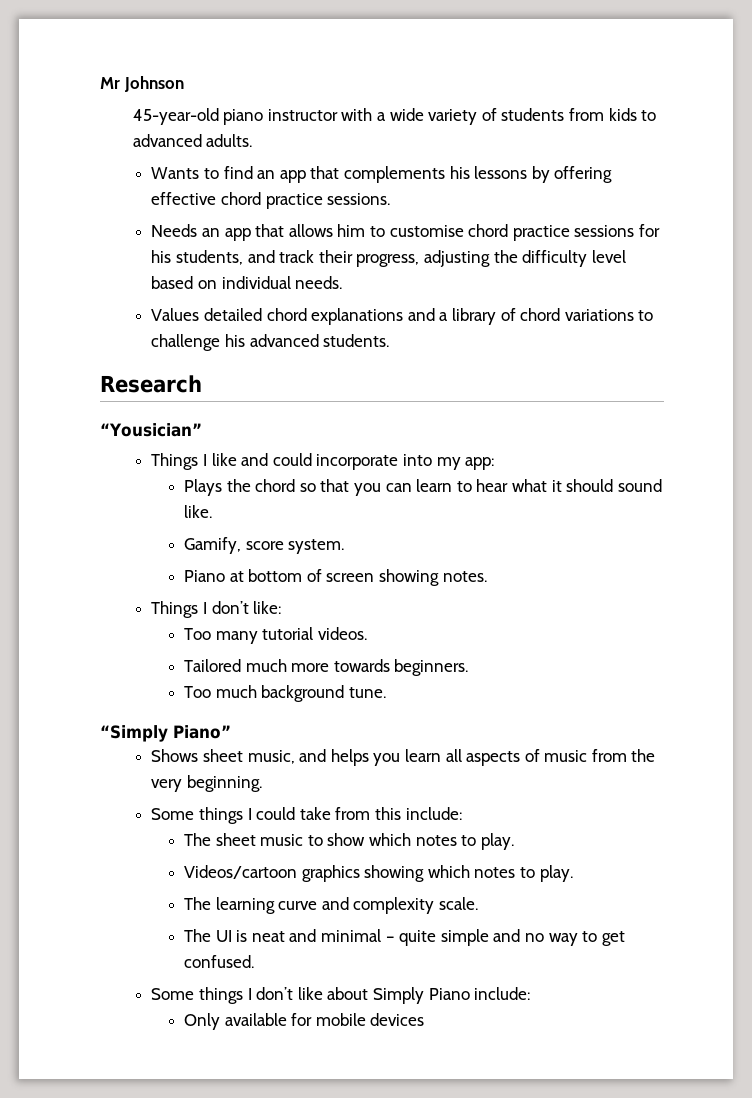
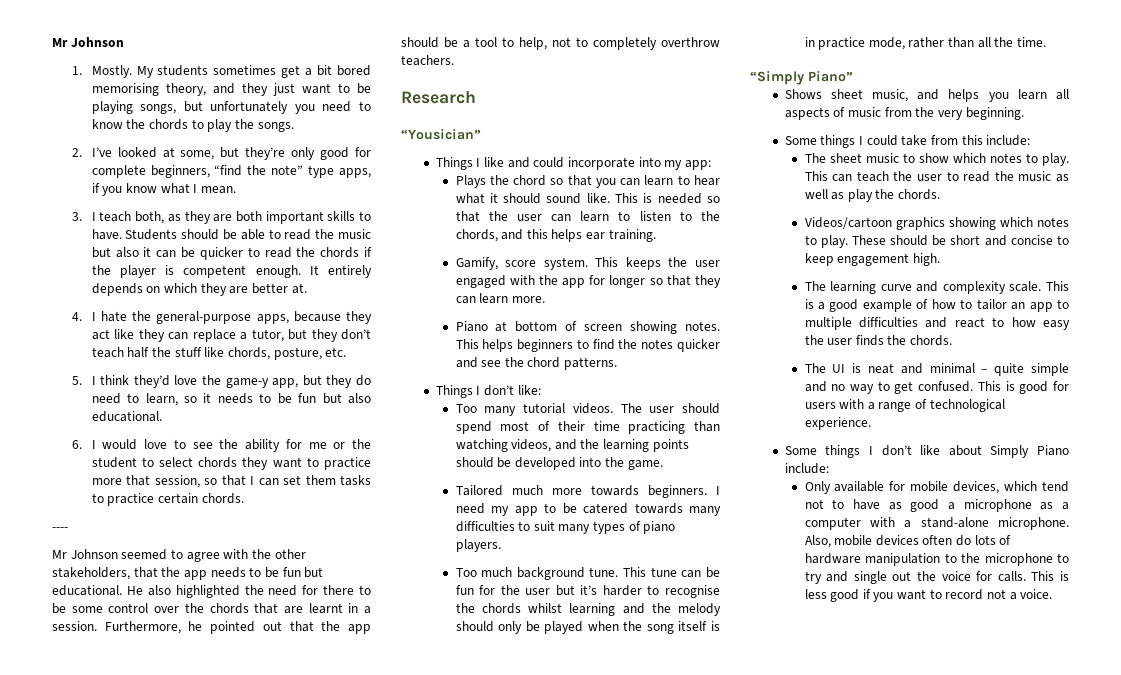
- 45-year-old piano instructor with a wide variety of students from kids to advanced adults.
- Wants to find an app that complements his lessons by offering effective chord practice sessions.
- Needs an app that allows him to customise chord practice sessions for his students, and track their progress, adjusting the difficulty level based on individual needs.
- Values detailed chord explanations and a library of chord variations to challenge his advanced students.
+ 1. Mostly. My students sometimes get a bit bored memorising theory, and they just want to be playing songs, but unfortunately you need to know the chords to play the songs.
+ 2. I’ve looked at some, but they’re only good for complete beginners, “find the note” type apps, if you know what I mean.
+ 3. I teach both, as they are both important skills to have. Students should be able to read the music but also it can be quicker to read the chords if the player is competent enough. It entirely depends on which they are better at.
+ 4. I hate the general-purpose apps, because they act like they can replace a tutor, but they don’t teach half the stuff like chords, posture, etc.
+ 5. I think they’d love the game-y app, but they do need to learn, so it needs to be fun but also educational.
+ 6. I would love to see the ability for me or the student to select chords they want to practice more that session, so that I can set them tasks to practice certain chords.
+ ----
+ Mr Johnson seemed to agree with the other stakeholders, that the app needs to be fun but educational. He also highlighted the need for there to be some control over the chords that are learnt in a session. Furthermore, he pointed out that the app should be a tool to help, not to completely overthrow teachers.
- Plays the chord so that you can learn to hear what it should sound like.
- Gamify, score system.
+ Plays the chord so that you can learn to hear what it should sound like. This is needed so that the user can learn to listen to the chords, and this helps ear training.
+ Gamify, score system. This keeps the user engaged with the app for longer so that they can learn more.
+ This helps beginners to find the notes quicker and see the chord patterns.
+ The user should spend most of their time practicing than watching videos, and the learning points should be developed into the game.
- Tailored much more towards beginners.
- Too much background tune.
+ Tailored much more towards beginners. I need my app to be catered towards many difficulties to suit many types of piano players.
+ Too much background tune. This tune can be fun for the user but it’s harder to recognise the chords whilst learning and the melody should only be played when the song itself is in practice mode, rather than all the time.
+ This can teach the user to read the music as well as play the chords.
+ These should be short and concise to keep engagement high.
+ This is a good example of how to tailor an app to multiple difficulties and react to how easy the user finds the chords.
+ This is good for users with a range of technological experience.
- Only available for mobile devices
+ Only available for mobile devices, which tend not to have as good a microphone as a computer with a stand-alone microphone. Also, mobile devices often do lots of hardware manipulation to the microphone to try and single out the voice for calls. This is less good if you want to record not a voice.

